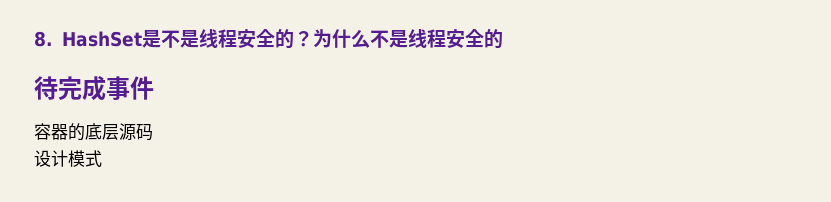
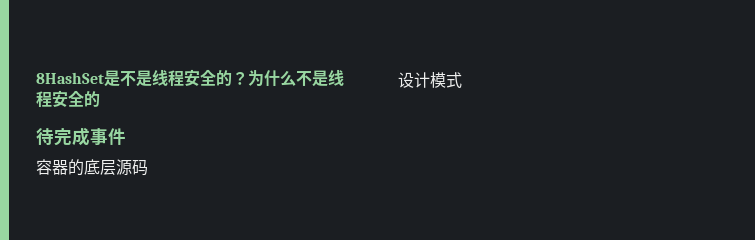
- 8. HashSet是不是线程安全的？
+ 8HashSet是不是线程安全的？

